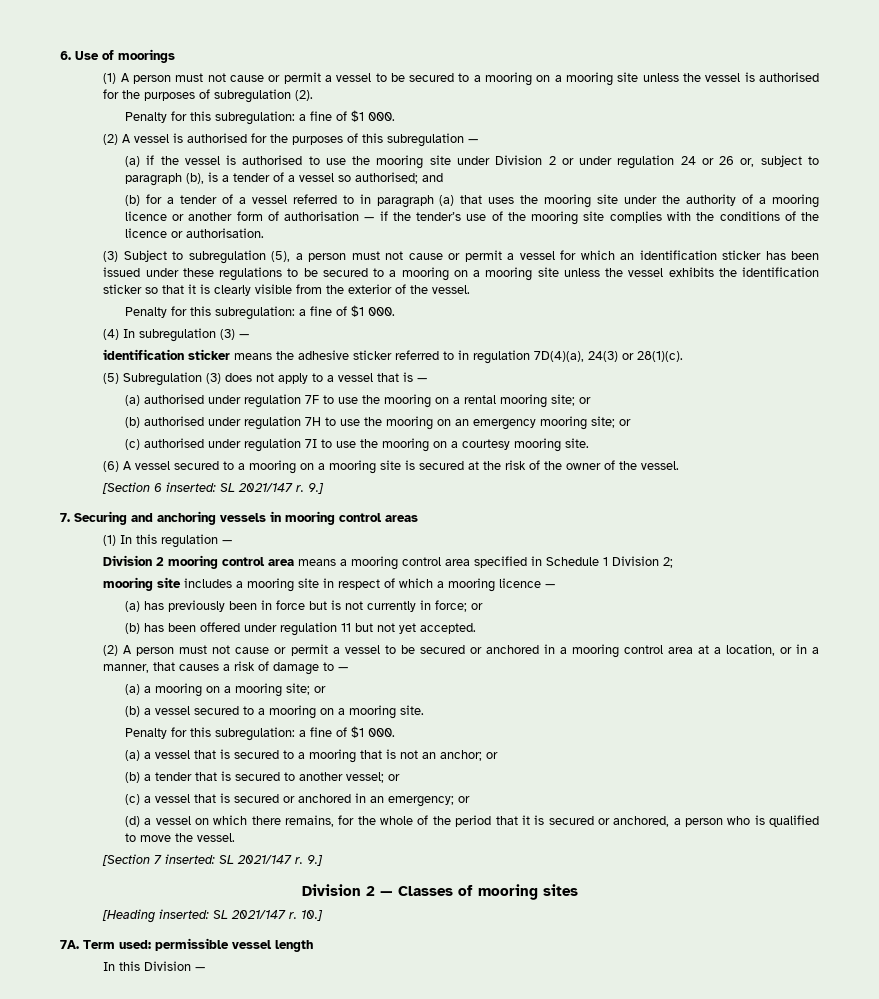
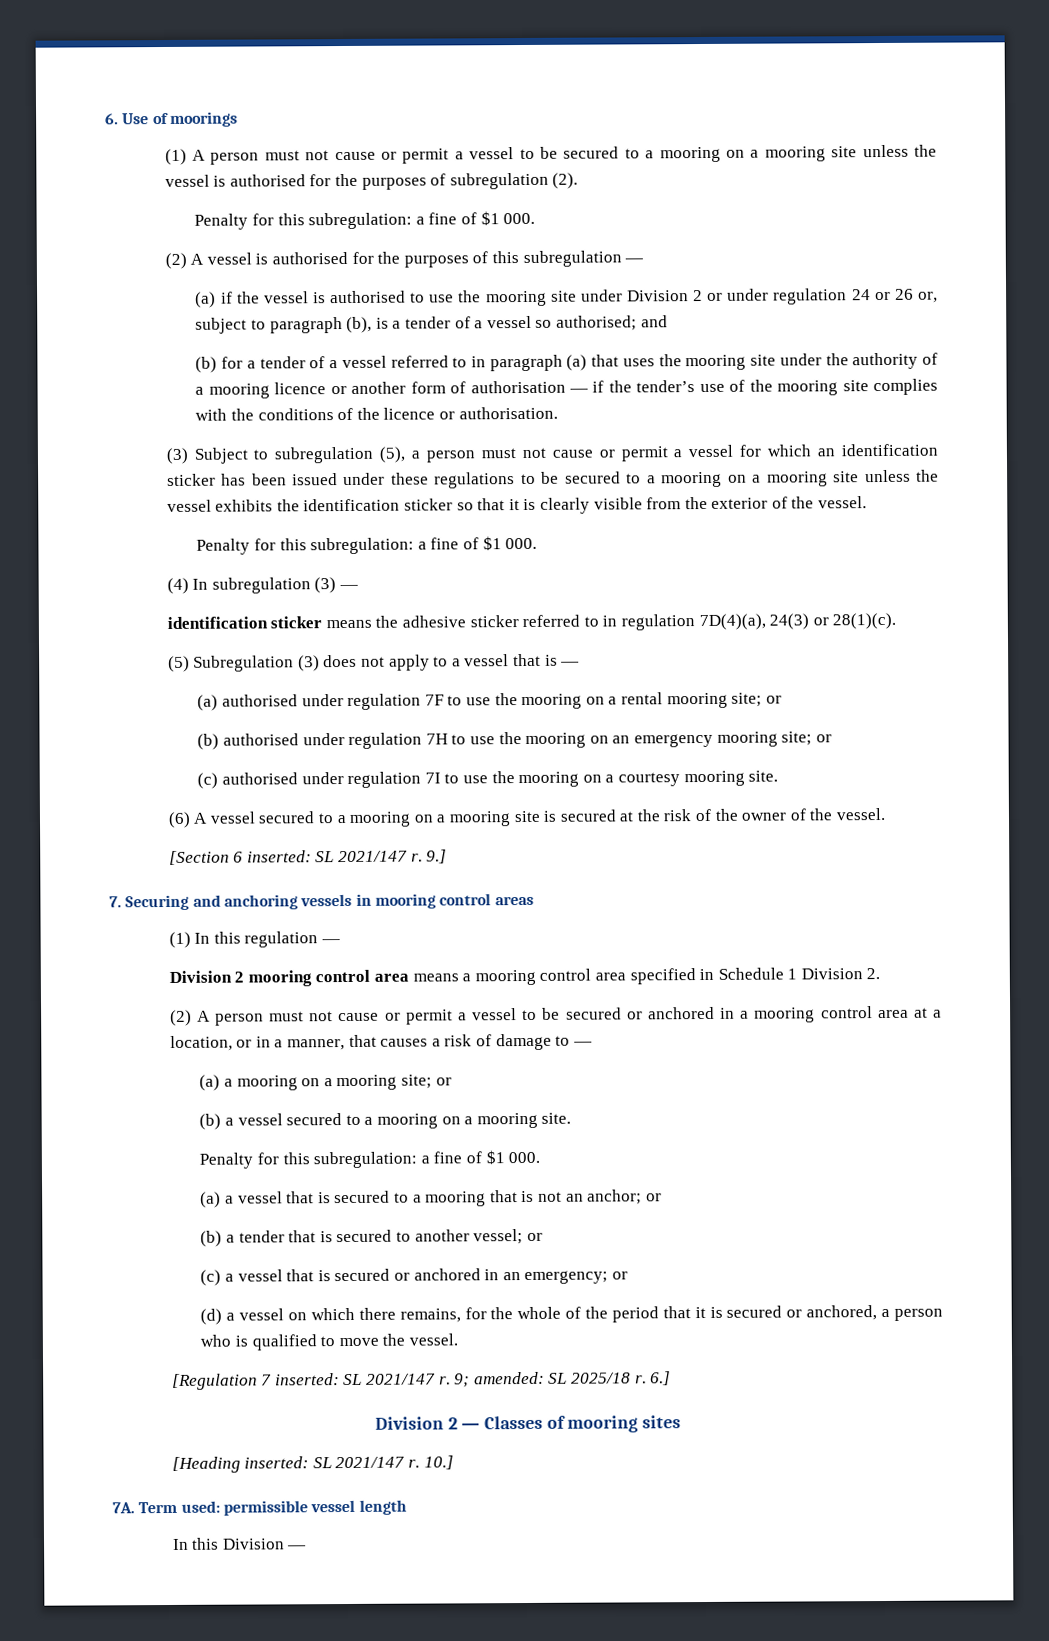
- Division 2 mooring control area means a mooring control area specified in Schedule 1 Division 2;
- mooring site includes a mooring site in respect of which a mooring licence —
- (a) has previously been in force but is not currently in force; or
- (b) has been offered under regulation 11 but not yet accepted.
+ Division 2 mooring control area means a mooring control area specified in Schedule 1 Division 2.
- [Section 7 inserted: SL 2021/147 r. 9.]
+ [Regulation 7 inserted: SL 2021/147 r. 9; amended: SL 2025/18 r. 6.]

